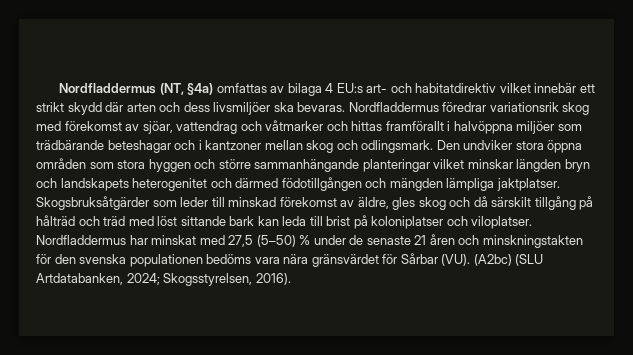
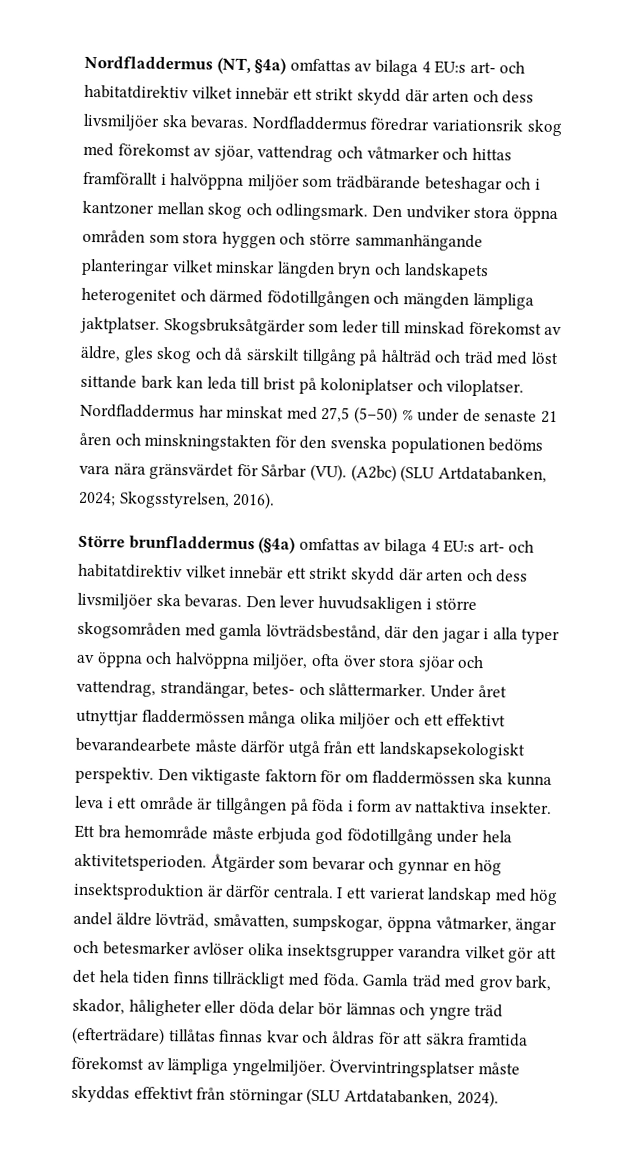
+ Större brunfladdermus (§4a) omfattas av bilaga 4 EU:s art- och habitatdirektiv vilket innebär ett strikt skydd där arten och dess livsmiljöer ska bevaras. Den lever huvudsakligen i större skogsområden med gamla lövträdsbestånd, där den jagar i alla typer av öppna och halvöppna miljöer, ofta över stora sjöar och vattendrag, strandängar, betes- och slåttermarker. Under året utnyttjar fladdermössen många olika miljöer och ett effektivt bevarandearbete måste därför utgå från ett landskapsekologiskt perspektiv. Den viktigaste faktorn för om fladdermössen ska kunna leva i ett område är tillgången på föda i form av nattaktiva insekter. Ett bra hemområde måste erbjuda god födotillgång under hela aktivitetsperioden. Åtgärder som bevarar och gynnar en hög insektsproduktion är därför centrala. I ett varierat landskap med hög andel äldre lövträd, småvatten, sumpskogar, öppna våtmarker, ängar och betesmarker avlöser olika insektsgrupper varandra vilket gör att det hela tiden finns tillräckligt med föda. Gamla träd med grov bark, skador, håligheter eller döda delar bör lämnas och yngre träd (efterträdare) tillåtas finnas kvar och åldras för att säkra framtida förekomst av lämpliga yngelmiljöer. Övervintringsplatser måste skyddas effektivt från störningar (SLU Artdatabanken, 2024).

